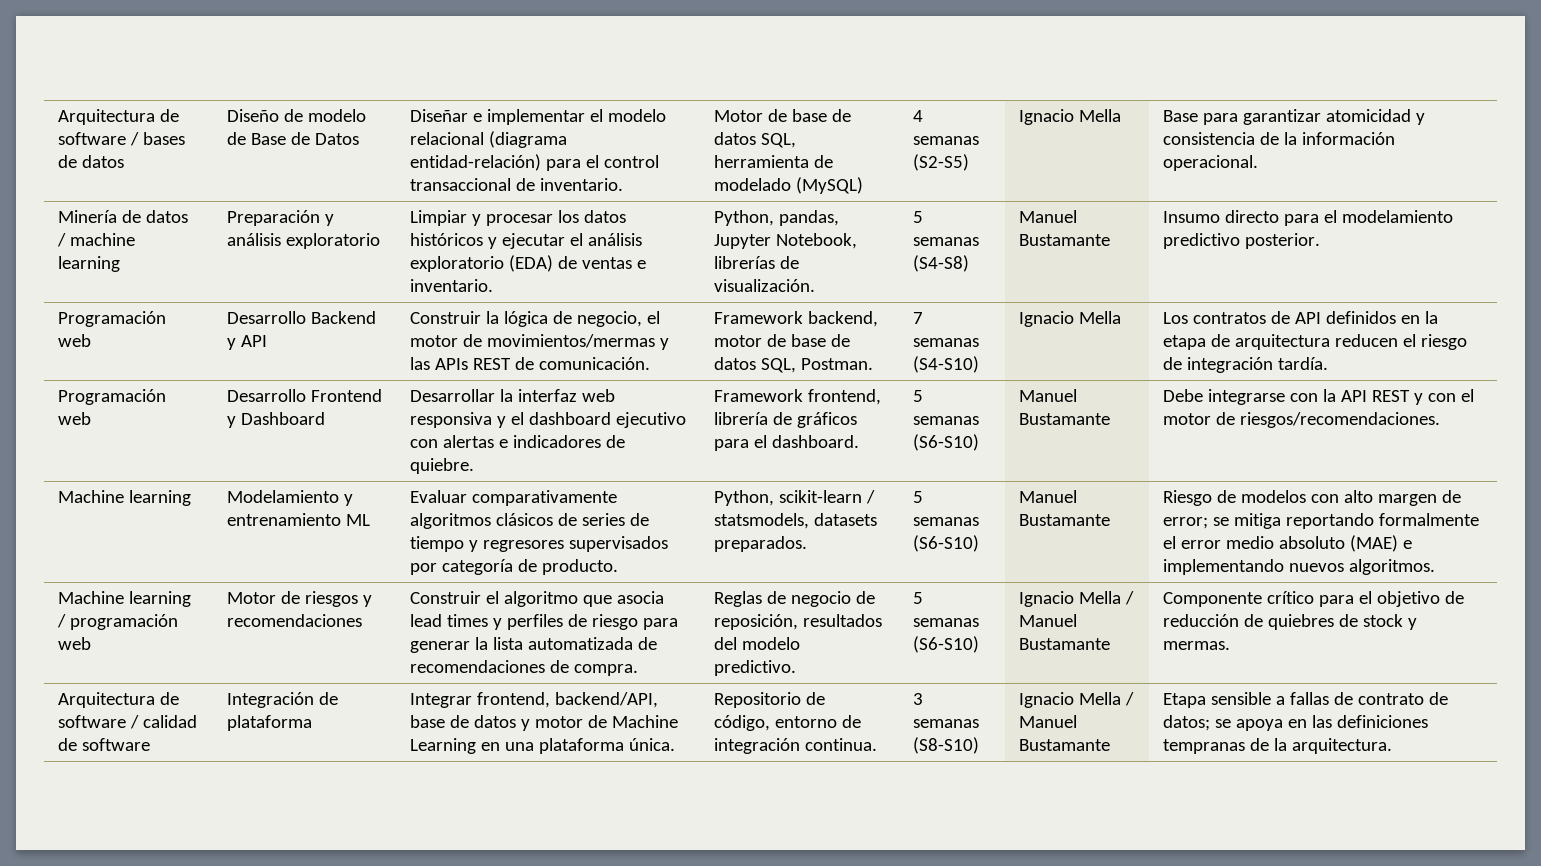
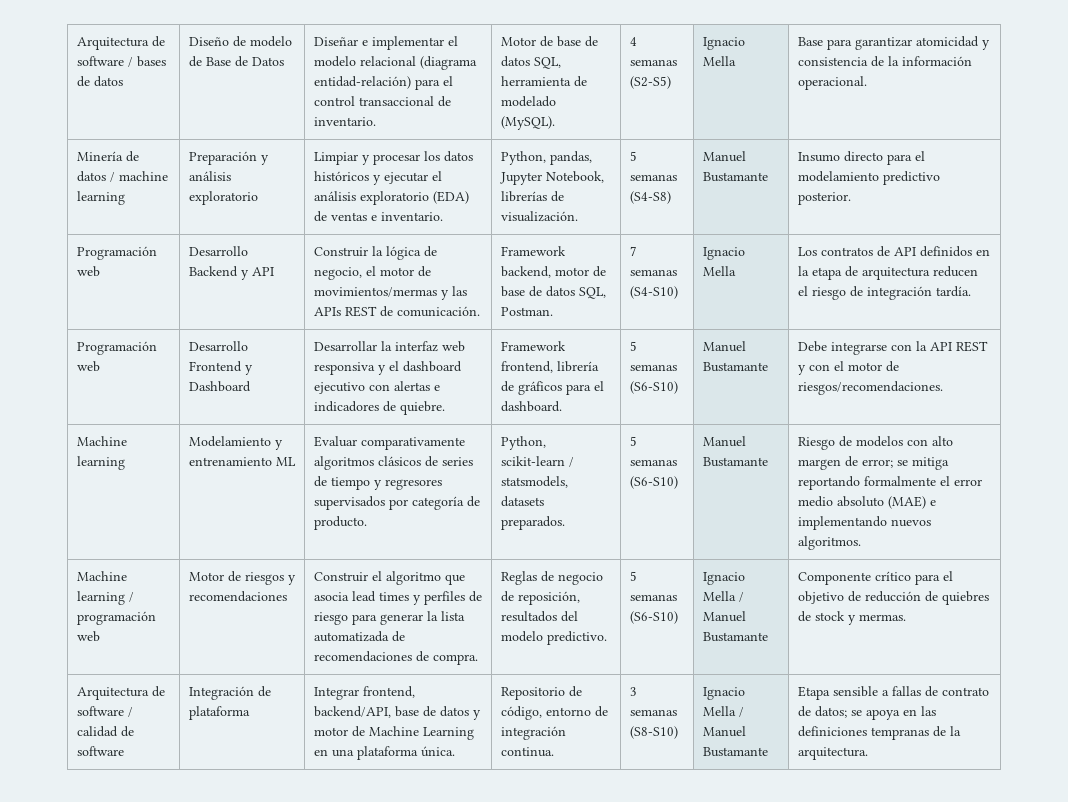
- Motor de base de datos SQL, herramienta de modelado (MySQL)
+ Motor de base de datos SQL, herramienta de modelado (MySQL).

